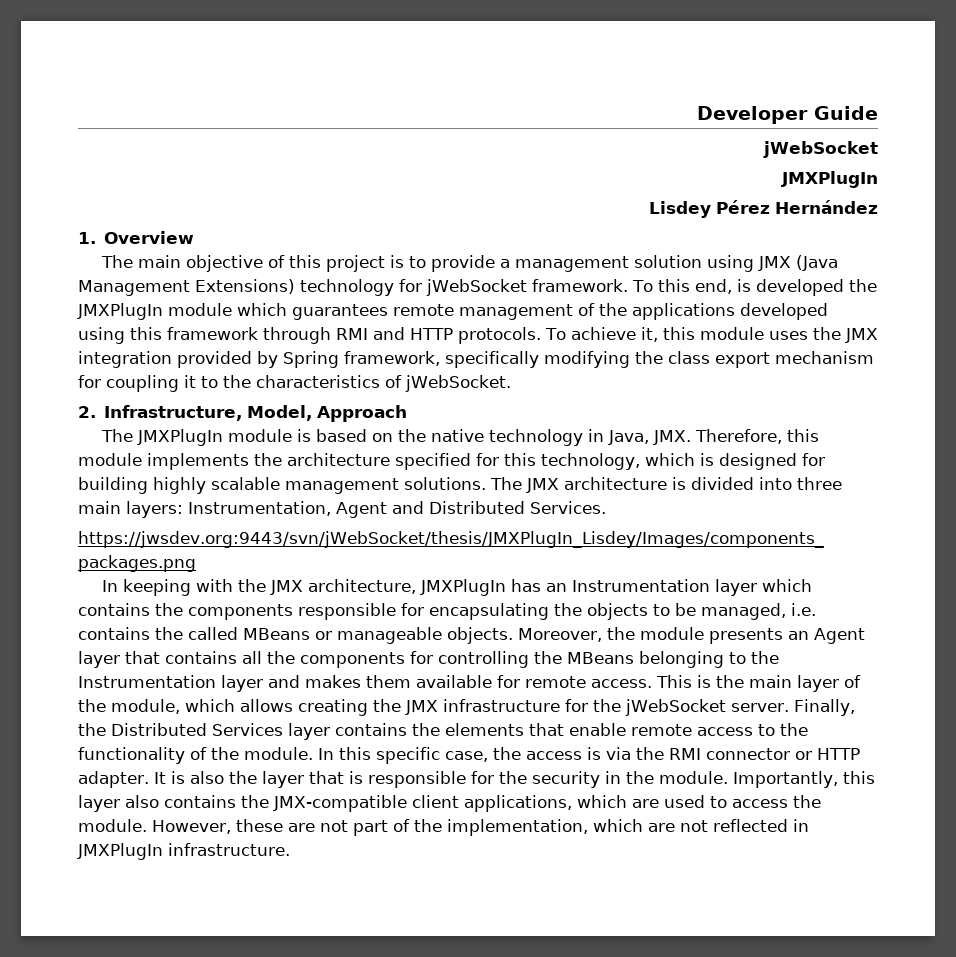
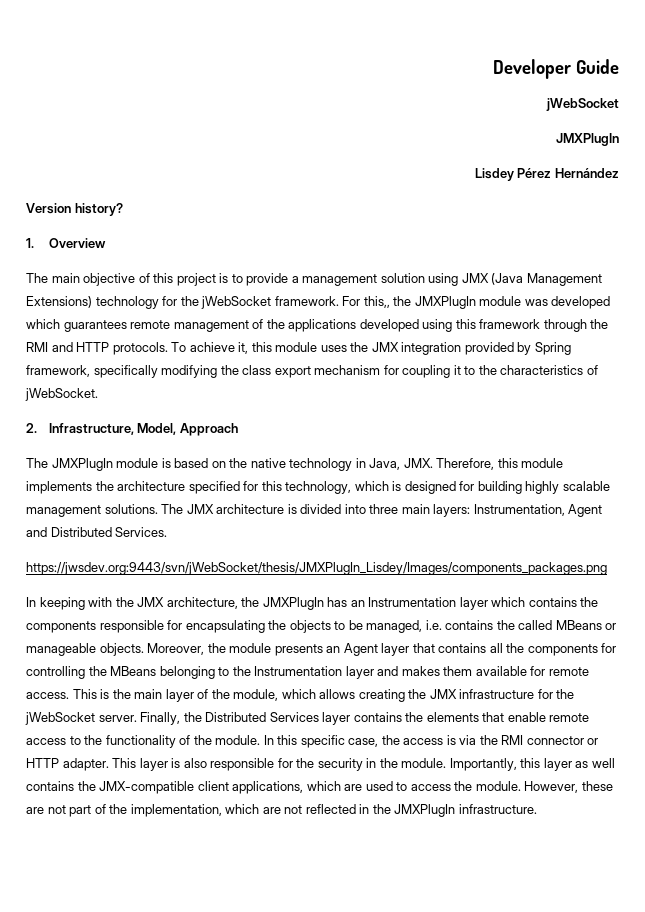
+ Version history?
- The main objective of this project is to provide a management solution using JMX (Java Management Extensions) technology for jWebSocket framework.
+ The main objective of this project is to provide a management solution using JMX (Java Management Extensions) technology for the jWebSocket framework.
- To this end, is developed the JMXPlugIn module which guarantees remote management of the applications developed using this framework through RMI and HTTP protocols.
+ For this,, the JMXPlugIn module was developed which guarantees remote management of the applications developed using this framework through the RMI and HTTP protocols.
- In keeping with the JMX architecture, JMXPlugIn has an Instrumentation layer which contains the components responsible for encapsulating the objects to be managed, i.e. contains the called MBeans or manageable objects.
+ In keeping with the JMX architecture, the JMXPlugIn has an Instrumentation layer which contains the components responsible for encapsulating the objects to be managed, i.e. contains the called MBeans or manageable objects.
- It is also the layer that is responsible for the security in the module.
+ This layer is also responsible for the security in the module.
- Importantly, this layer also contains the JMX-compatible client applications, which are used to access the module.
+ Importantly, this layer as well contains the JMX-compatible client applications, which are used to access the module.
- However, these are not part of the implementation, which are not reflected in JMXPlugIn infrastructure.
+ However, these are not part of the implementation, which are not reflected in the JMXPlugIn infrastructure.

